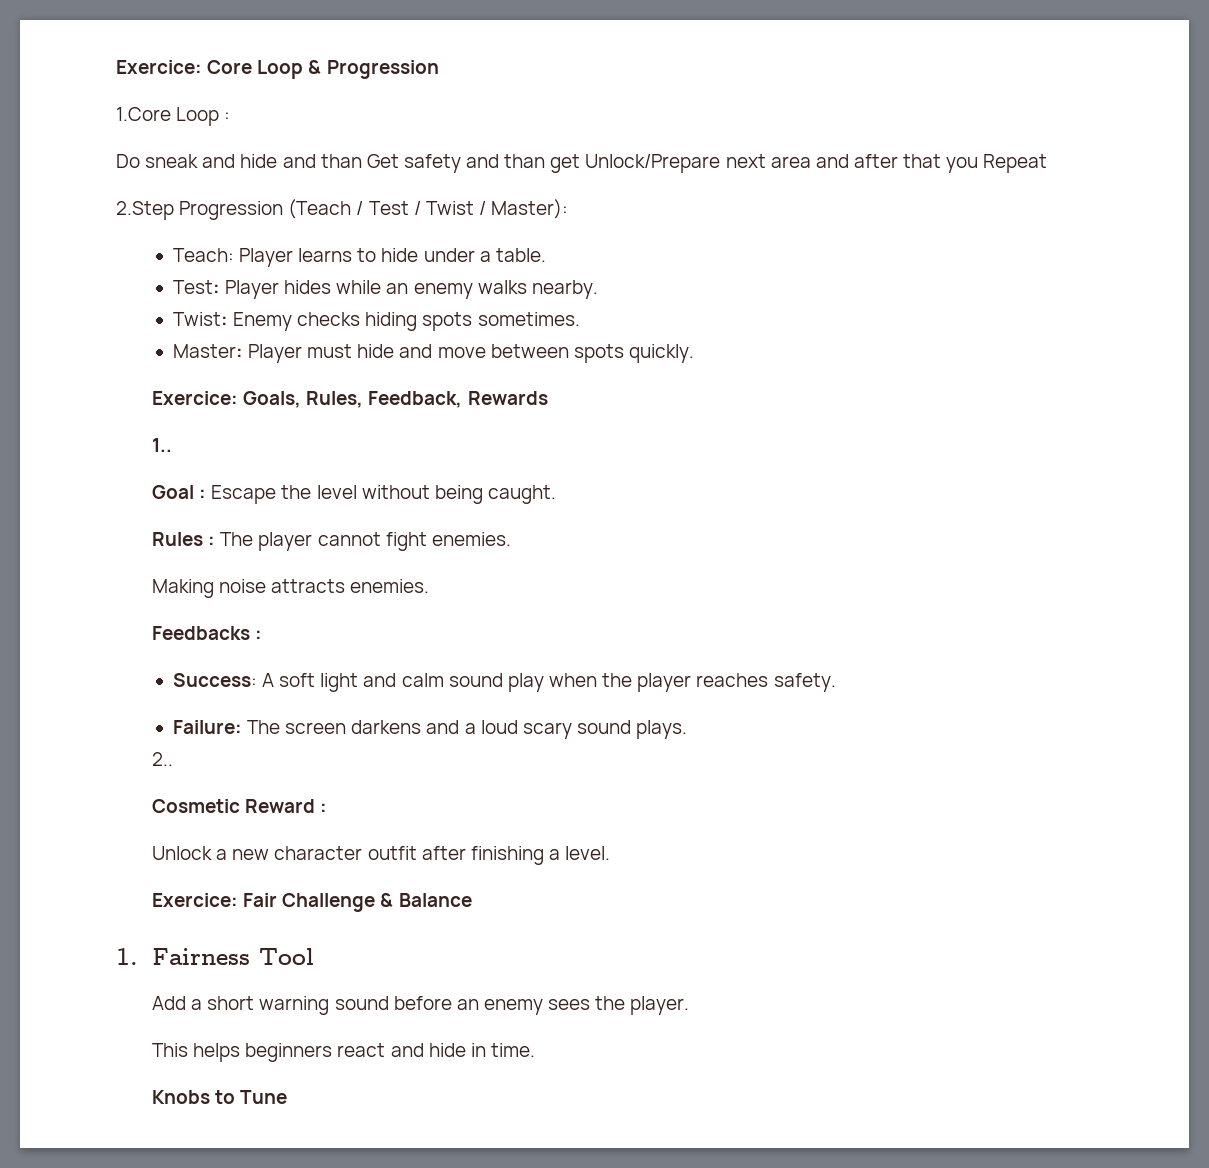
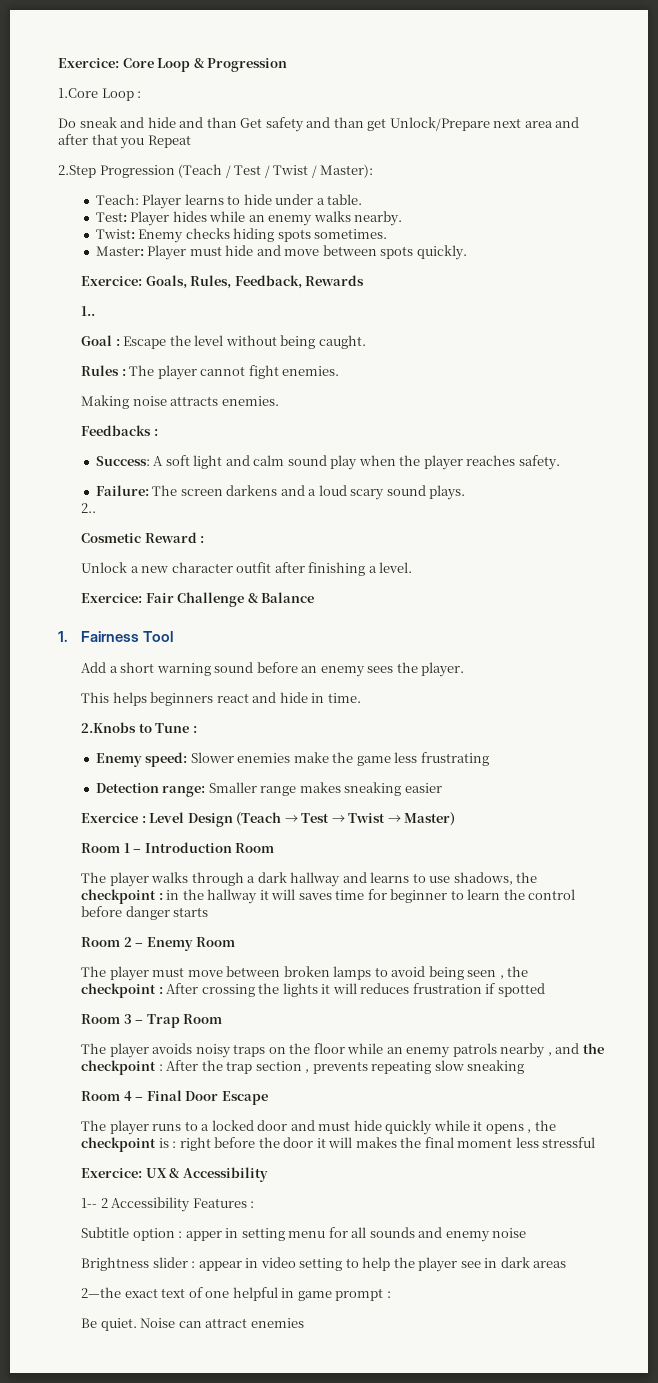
- Knobs to Tune
+ 2.Knobs to Tune :
+ Enemy speed: Slower enemies make the game less frustrating
+ Detection range: Smaller range makes sneaking easier
+ Exercice : Level Design (Teach → Test → Twist → Master)
+ Room 1 – Introduction Room
+ The player walks through a dark hallway and learns to use shadows, the checkpoint : in the hallway it will saves time for beginner to learn the control before danger starts
+ Room 2 – Enemy Room
+ The player must move between broken lamps to avoid being seen , the checkpoint : After crossing the lights it will reduces frustration if spotted
+ Room 3 – Trap Room
+ The player avoids noisy traps on the floor while an enemy patrols nearby , and the checkpoint : After the trap section , prevents repeating slow sneaking
+ Room 4 – Final Door Escape
+ The player runs to a locked door and must hide quickly while it opens , the checkpoint is : right before the door it will makes the final moment less stressful
+ Exercice: UX & Accessibility
+ 1-- 2 Accessibility Features :
+ Subtitle option : apper in setting menu for all sounds and enemy noise
+ Brightness slider : appear in video setting to help the player see in dark areas
+ 2—the exact text of one helpful in game prompt :
+ Be quiet. Noise can attract enemies

